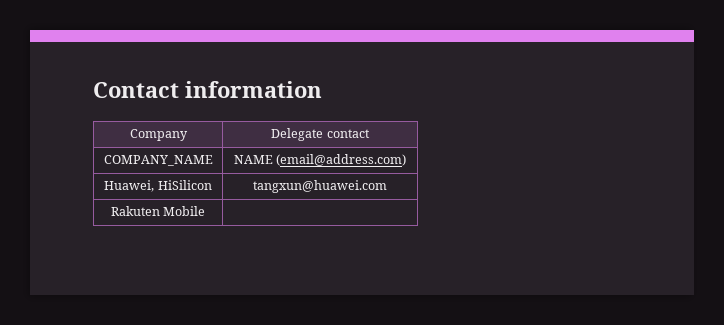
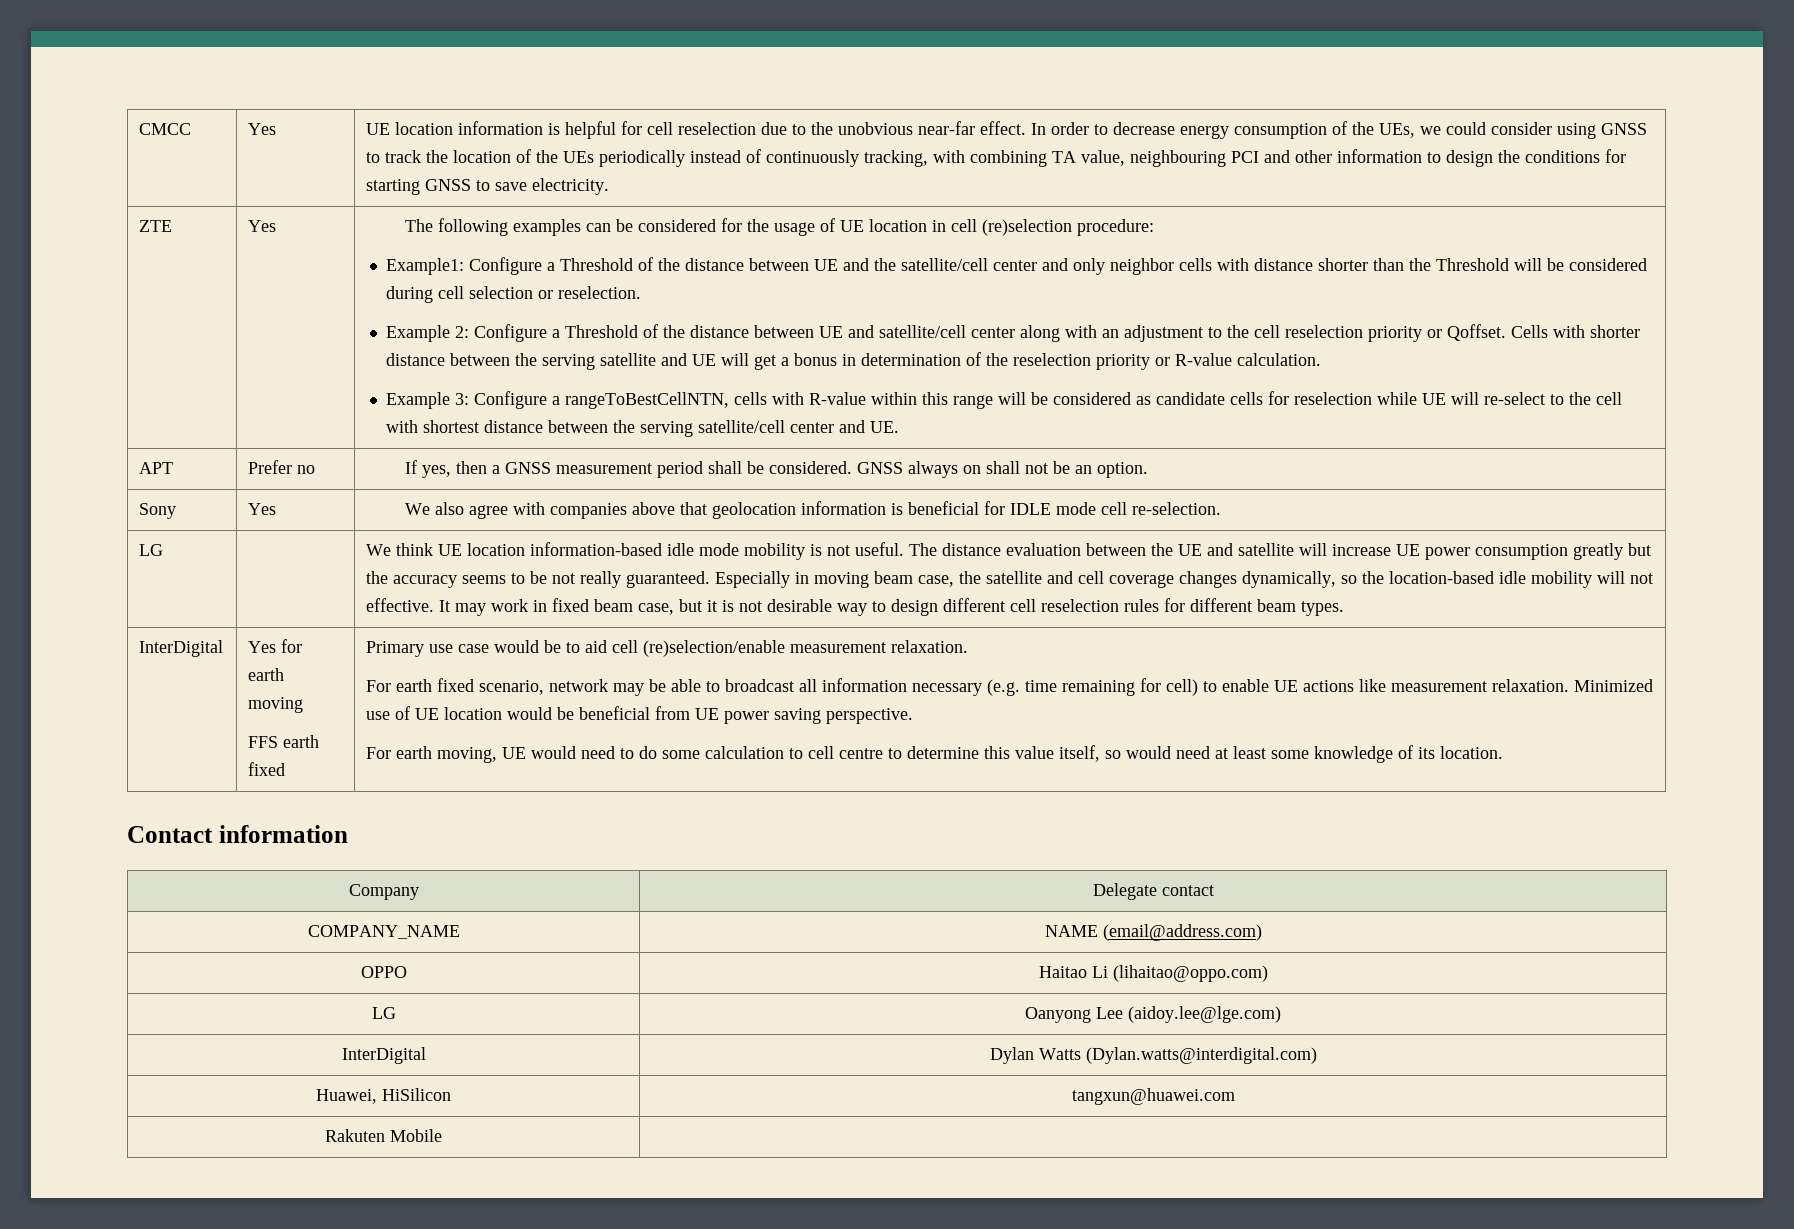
+ CMCC | Yes | UE location information is helpful for cell reselection due to the unobvious near-far effect. In order to decrease energy consumption of the UEs, we could consider using GNSS to track the location of the UEs periodically instead of continuously tracking, with combining TA value, neighbouring PCI and other information to design the conditions for starting GNSS to save electricity.
+ ZTE | Yes | The following examples can be considered for the usage of UE location in cell (re)selection procedure:
+ Example1: Configure a Threshold of the distance between UE and the satellite/cell center and only neighbor cells with distance shorter than the Threshold will be considered during cell selection or reselection.
+ Example 2: Configure a Threshold of the distance between UE and satellite/cell center along with an adjustment to the cell reselection priority or Qoffset. Cells with shorter distance between the serving satellite and UE will get a bonus in determination of the reselection priority or R-value calculation.
+ Example 3: Configure a rangeToBestCellNTN, cells with R-value within this range will be considered as candidate cells for reselection while UE will re-select to the cell with shortest distance between the serving satellite/cell center and UE.
+ APT | Prefer no | If yes, then a GNSS measurement period shall be considered. GNSS always on shall not be an option.
+ Sony | Yes | We also agree with companies above that geolocation information is beneficial for IDLE mode cell re-selection.
+ LG | | We think UE location information-based idle mode mobility is not useful. The distance evaluation between the UE and satellite will increase UE power consumption greatly but the accuracy seems to be not really guaranteed. Especially in moving beam case, the satellite and cell coverage changes dynamically, so the location-based idle mobility will not effective. It may work in fixed beam case, but it is not desirable way to design different cell reselection rules for different beam types.
+ InterDigital | Yes for earth moving
+ FFS earth fixed | Primary use case would be to aid cell (re)selection/enable measurement relaxation.
+ For earth fixed scenario, network may be able to broadcast all information necessary (e.g. time remaining for cell) to enable UE actions like measurement relaxation. Minimized use of UE location would be beneficial from UE power saving perspective.
+ For earth moving, UE would need to do some calculation to cell centre to determine this value itself, so would need at least some knowledge of its location.
+ OPPO | Haitao Li (lihaitao@oppo.com)
+ LG | Oanyong Lee (aidoy.lee@lge.com)
+ InterDigital | Dylan Watts (Dylan.watts@interdigital.com)

